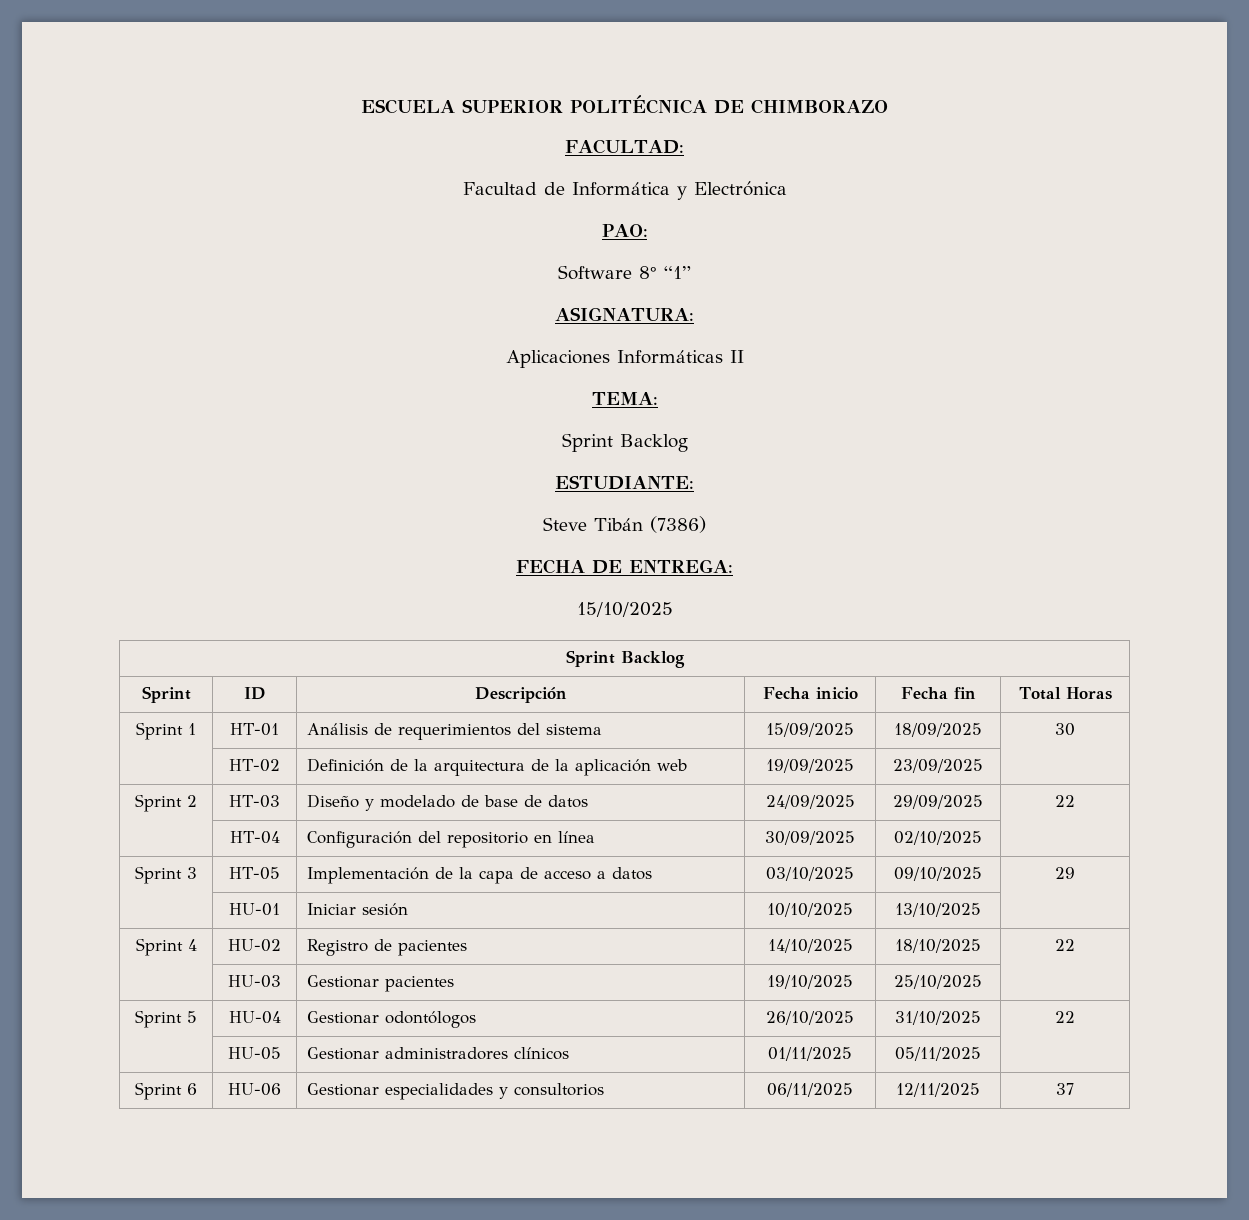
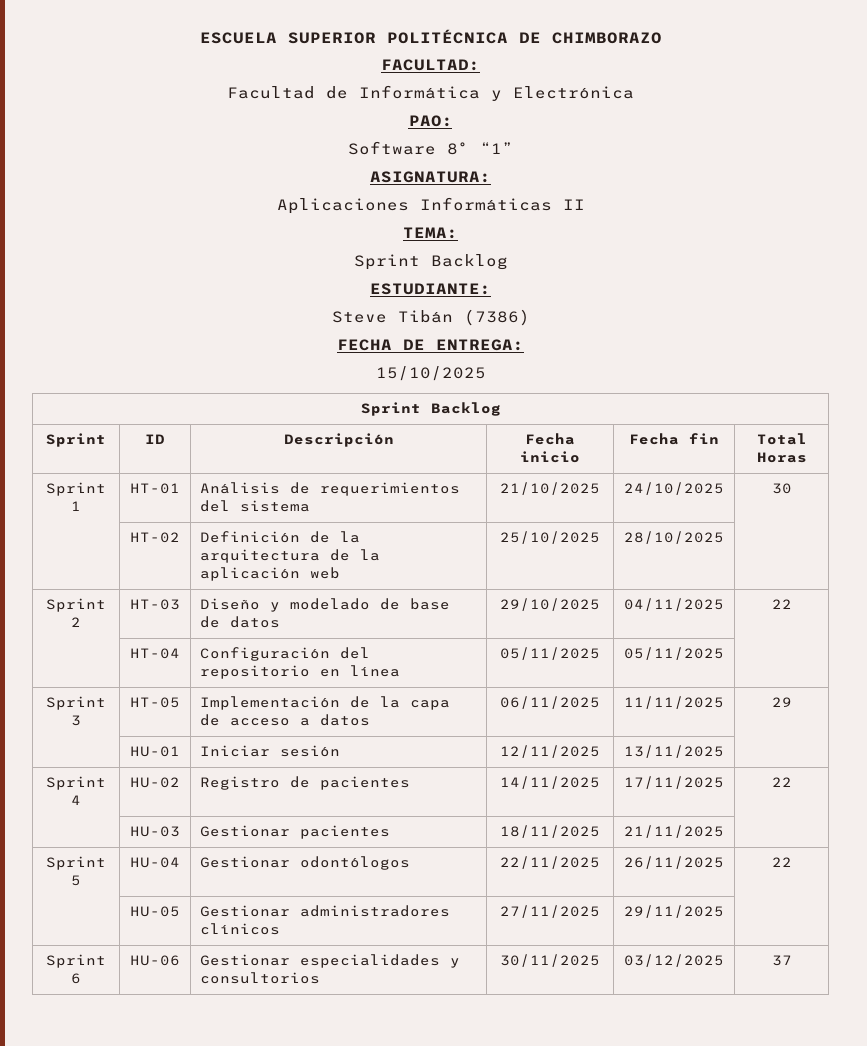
- Sprint 1 | HT-01 | Análisis de requerimientos del sistema | 15/09/2025 | 18/09/2025 | 30
+ Sprint 1 | HT-01 | Análisis de requerimientos del sistema | 21/10/2025 | 24/10/2025 | 30
- | HT-02 | Definición de la arquitectura de la aplicación web | 19/09/2025 | 23/09/2025 |
+ | HT-02 | Definición de la arquitectura de la aplicación web | 25/10/2025 | 28/10/2025 |
- Sprint 2 | HT-03 | Diseño y modelado de base de datos | 24/09/2025 | 29/09/2025 | 22
+ Sprint 2 | HT-03 | Diseño y modelado de base de datos | 29/10/2025 | 04/11/2025 | 22
- | HT-04 | Configuración del repositorio en línea | 30/09/2025 | 02/10/2025 |
+ | HT-04 | Configuración del repositorio en línea | 05/11/2025 | 05/11/2025 |
- Sprint 3 | HT-05 | Implementación de la capa de acceso a datos | 03/10/2025 | 09/10/2025 | 29
+ Sprint 3 | HT-05 | Implementación de la capa de acceso a datos | 06/11/2025 | 11/11/2025 | 29
- | HU-01 | Iniciar sesión | 10/10/2025 | 13/10/2025 |
+ | HU-01 | Iniciar sesión | 12/11/2025 | 13/11/2025 |
- Sprint 4 | HU-02 | Registro de pacientes | 14/10/2025 | 18/10/2025 | 22
+ Sprint 4 | HU-02 | Registro de pacientes | 14/11/2025 | 17/11/2025 | 22
- | HU-03 | Gestionar pacientes | 19/10/2025 | 25/10/2025 |
+ | HU-03 | Gestionar pacientes | 18/11/2025 | 21/11/2025 |
- Sprint 5 | HU-04 | Gestionar odontólogos | 26/10/2025 | 31/10/2025 | 22
+ Sprint 5 | HU-04 | Gestionar odontólogos | 22/11/2025 | 26/11/2025 | 22
- | HU-05 | Gestionar administradores clínicos | 01/11/2025 | 05/11/2025 |
+ | HU-05 | Gestionar administradores clínicos | 27/11/2025 | 29/11/2025 |
- Sprint 6 | HU-06 | Gestionar especialidades y consultorios | 06/11/2025 | 12/11/2025 | 37
+ Sprint 6 | HU-06 | Gestionar especialidades y consultorios | 30/11/2025 | 03/12/2025 | 37

